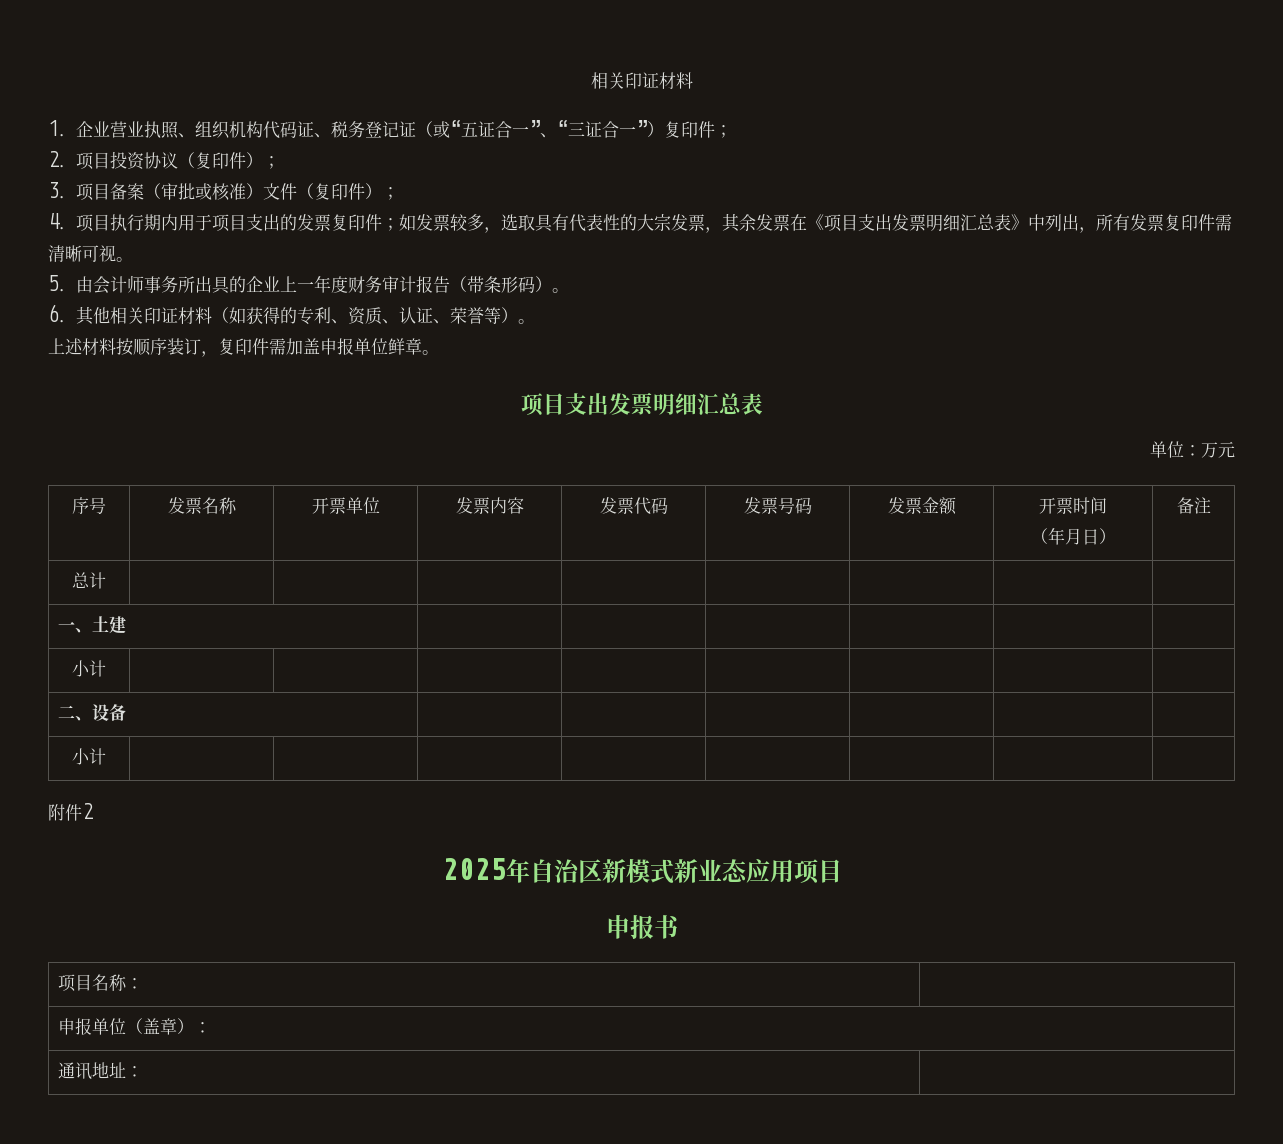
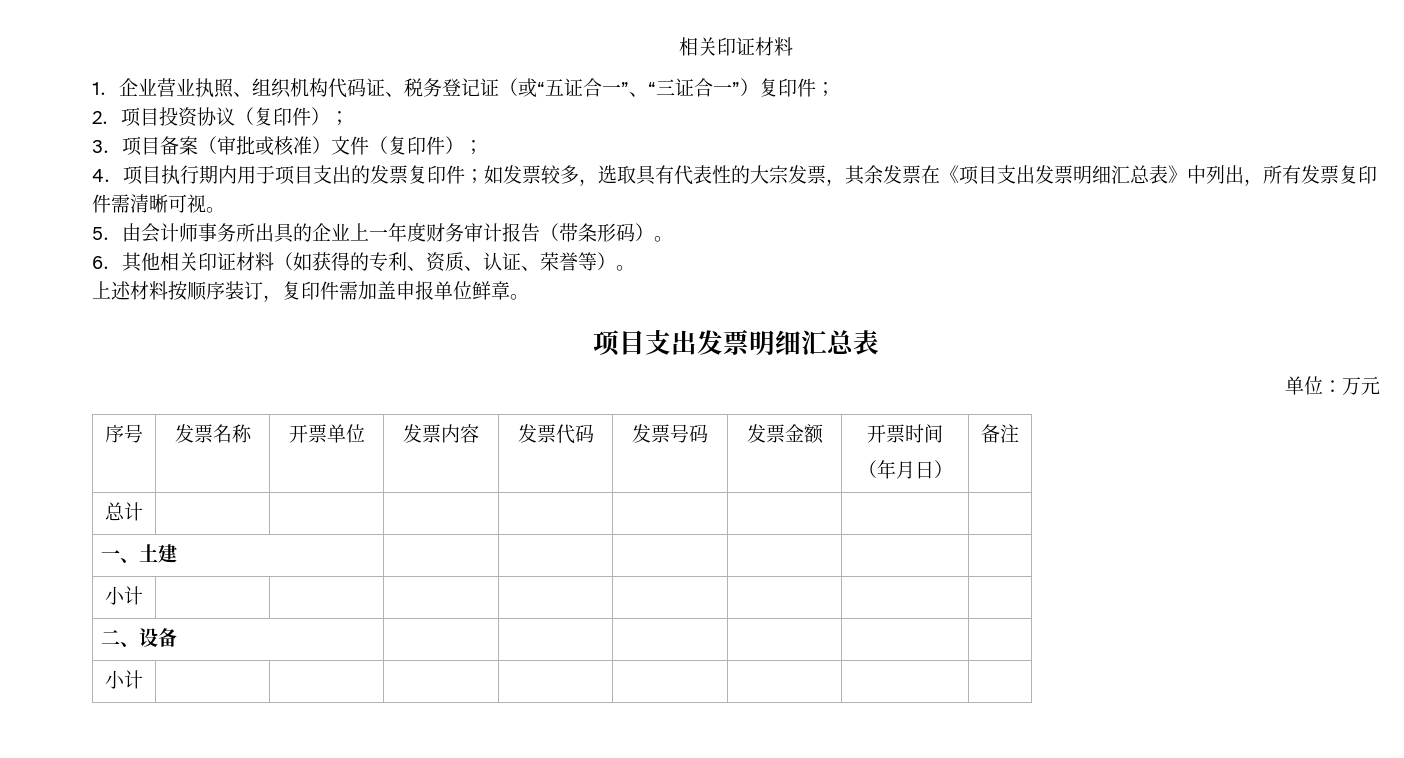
- 附件2
- 2025年自治区新模式新业态应用项目
- 申报书
- 项目名称： |
- 申报单位（盖章）：
- 通讯地址： |

